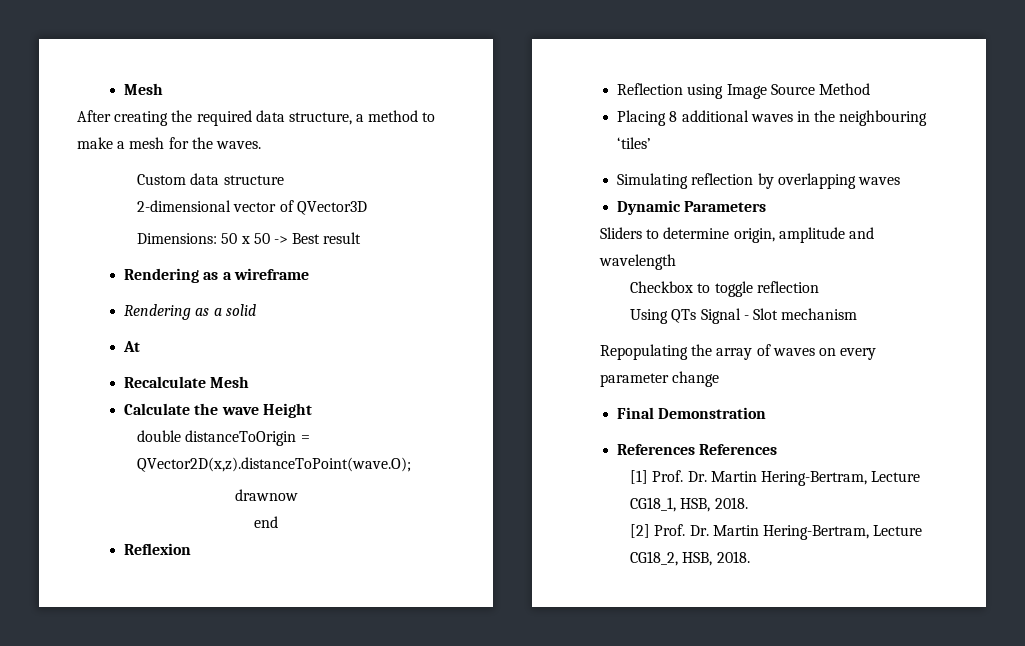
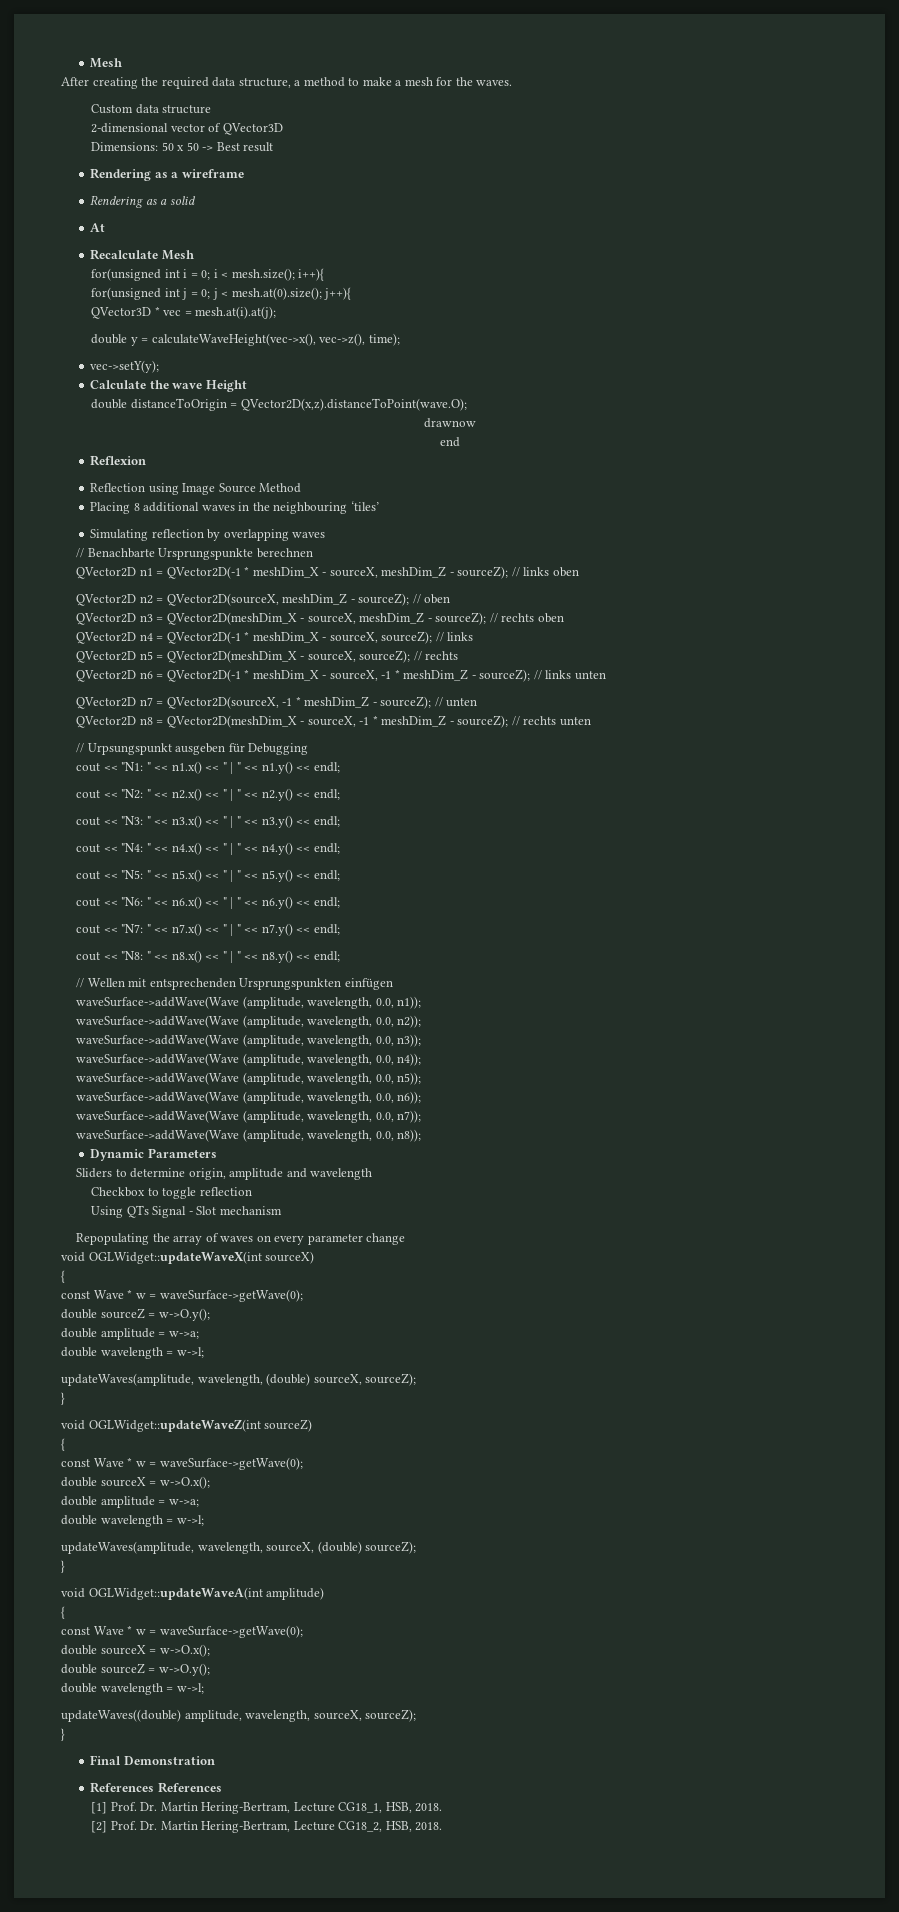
+ for(unsigned int i = 0; i < mesh.size(); i++){
+ for(unsigned int j = 0; j < mesh.at(0).size(); j++){
+ QVector3D * vec = mesh.at(i).at(j);
+ double y = calculateWaveHeight(vec->x(), vec->z(), time);
+ vec->setY(y);
+ // Benachbarte Ursprungspunkte berechnen
+ QVector2D n1 = QVector2D(-1 * meshDim_X - sourceX, meshDim_Z - sourceZ); // links oben
+ QVector2D n2 = QVector2D(sourceX, meshDim_Z - sourceZ); // oben
+ QVector2D n3 = QVector2D(meshDim_X - sourceX, meshDim_Z - sourceZ); // rechts oben
+ QVector2D n4 = QVector2D(-1 * meshDim_X - sourceX, sourceZ); // links
+ QVector2D n5 = QVector2D(meshDim_X - sourceX, sourceZ); // rechts
+ QVector2D n6 = QVector2D(-1 * meshDim_X - sourceX, -1 * meshDim_Z - sourceZ); // links unten
+ QVector2D n7 = QVector2D(sourceX, -1 * meshDim_Z - sourceZ); // unten
+ QVector2D n8 = QVector2D(meshDim_X - sourceX, -1 * meshDim_Z - sourceZ); // rechts unten
+ // Urpsungspunkt ausgeben für Debugging
+ cout << "N1: " << n1.x() << " | " << n1.y() << endl;
+ cout << "N2: " << n2.x() << " | " << n2.y() << endl;
+ cout << "N3: " << n3.x() << " | " << n3.y() << endl;
+ cout << "N4: " << n4.x() << " | " << n4.y() << endl;
+ cout << "N5: " << n5.x() << " | " << n5.y() << endl;
+ cout << "N6: " << n6.x() << " | " << n6.y() << endl;
+ cout << "N7: " << n7.x() << " | " << n7.y() << endl;
+ cout << "N8: " << n8.x() << " | " << n8.y() << endl;
+ // Wellen mit entsprechenden Ursprungspunkten einfügen
+ waveSurface->addWave(Wave (amplitude, wavelength, 0.0, n1));
+ waveSurface->addWave(Wave (amplitude, wavelength, 0.0, n2));
+ waveSurface->addWave(Wave (amplitude, wavelength, 0.0, n3));
+ waveSurface->addWave(Wave (amplitude, wavelength, 0.0, n4));
+ waveSurface->addWave(Wave (amplitude, wavelength, 0.0, n5));
+ waveSurface->addWave(Wave (amplitude, wavelength, 0.0, n6));
+ waveSurface->addWave(Wave (amplitude, wavelength, 0.0, n7));
+ waveSurface->addWave(Wave (amplitude, wavelength, 0.0, n8));
+ void OGLWidget::updateWaveX(int sourceX)
+ {
+ const Wave * w = waveSurface->getWave(0);
+ double sourceZ = w->O.y();
+ double amplitude = w->a;
+ double wavelength = w->l;
+ updateWaves(amplitude, wavelength, (double) sourceX, sourceZ);
+ }
+ void OGLWidget::updateWaveZ(int sourceZ)
+ {
+ const Wave * w = waveSurface->getWave(0);
+ double sourceX = w->O.x();
+ double amplitude = w->a;
+ double wavelength = w->l;
+ updateWaves(amplitude, wavelength, sourceX, (double) sourceZ);
+ }
+ void OGLWidget::updateWaveA(int amplitude)
+ {
+ const Wave * w = waveSurface->getWave(0);
+ double sourceX = w->O.x();
+ double sourceZ = w->O.y();
+ double wavelength = w->l;
+ updateWaves((double) amplitude, wavelength, sourceX, sourceZ);
+ }

